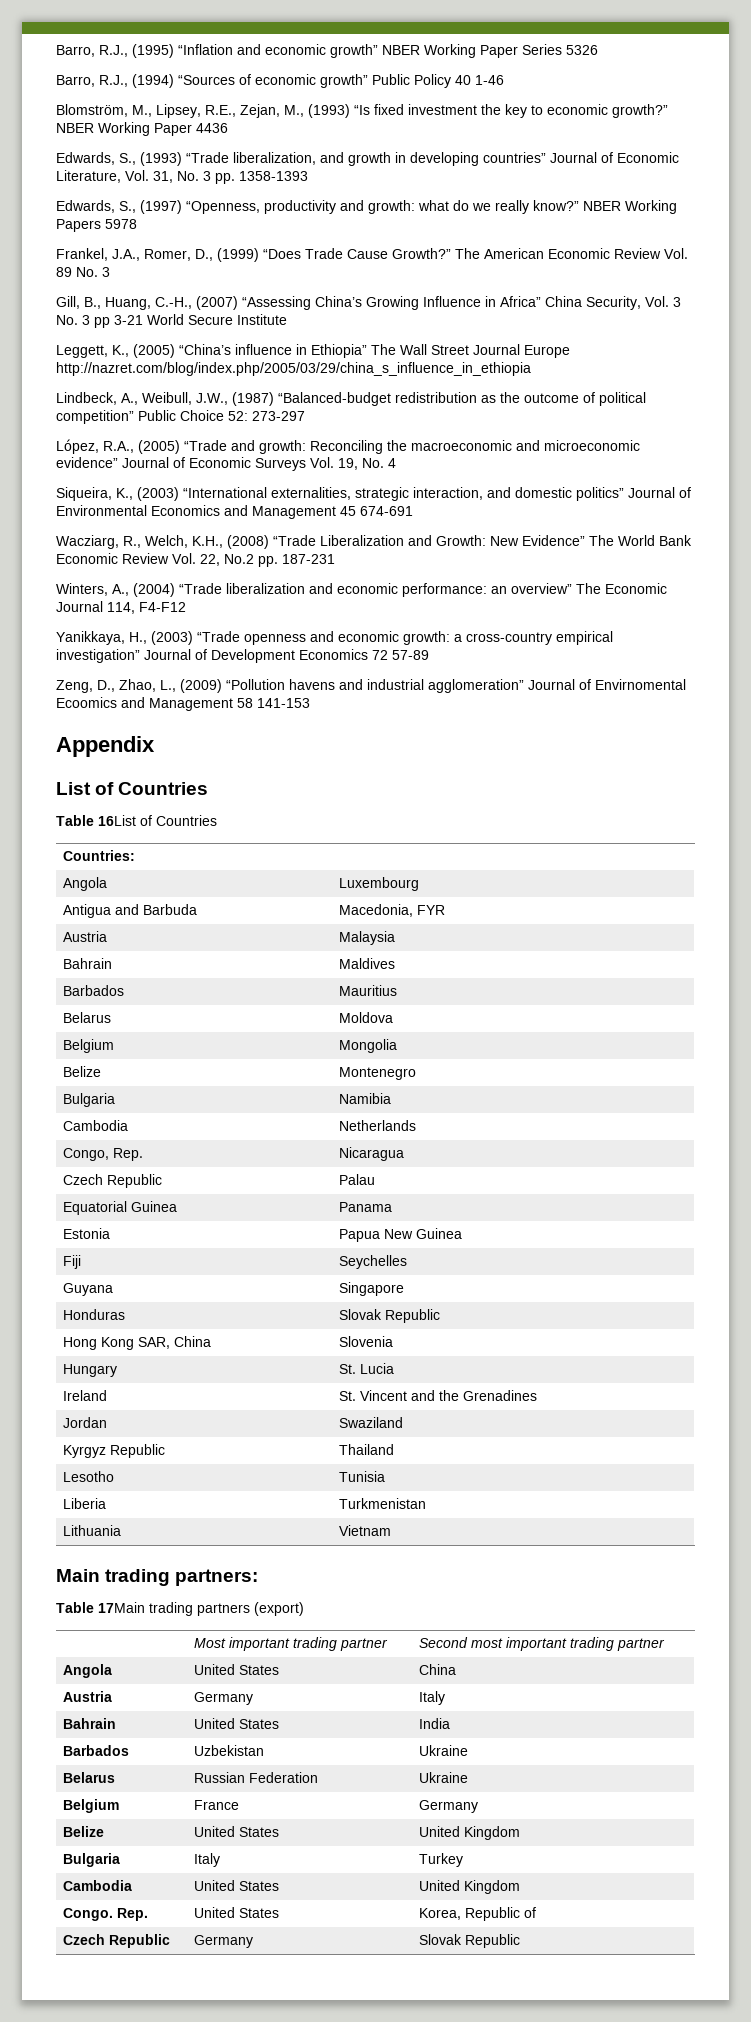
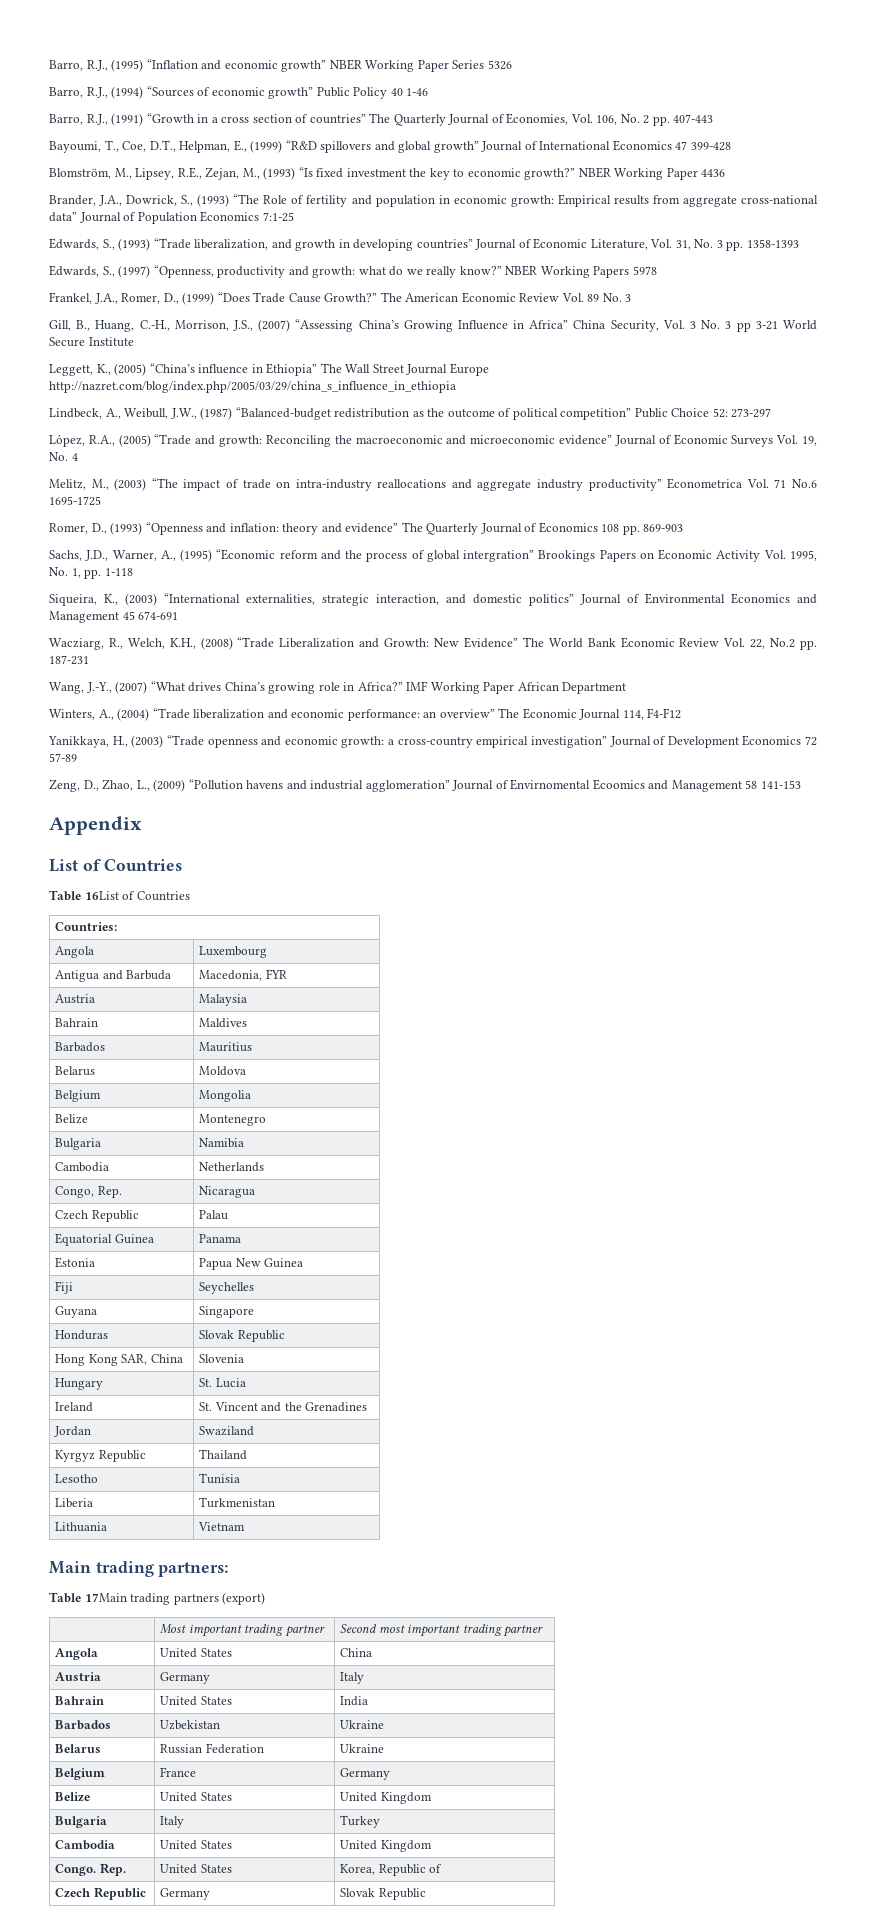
+ Barro, R.J., (1991) “Growth in a cross section of countries” The Quarterly Journal of Economies, Vol. 106, No. 2 pp. 407-443
+ Bayoumi, T., Coe, D.T., Helpman, E., (1999) “R&D spillovers and global growth” Journal of International Economics 47 399-428
+ Brander, J.A., Dowrick, S., (1993) “The Role of fertility and population in economic growth: Empirical results from aggregate cross-national data” Journal of Population Economics 7:1-25
- Gill, B., Huang, C.-H., (2007) “Assessing China’s Growing Influence in Africa” China Security, Vol. 3 No. 3 pp 3-21 World Secure Institute
+ Gill, B., Huang, C.-H., Morrison, J.S., (2007) “Assessing China’s Growing Influence in Africa” China Security, Vol. 3 No. 3 pp 3-21 World Secure Institute
+ Melitz, M., (2003) “The impact of trade on intra-industry reallocations and aggregate industry productivity” Econometrica Vol. 71 No.6 1695-1725
+ Romer, D., (1993) “Openness and inflation: theory and evidence” The Quarterly Journal of Economics 108 pp. 869-903
+ Sachs, J.D., Warner, A., (1995) “Economic reform and the process of global intergration” Brookings Papers on Economic Activity Vol. 1995, No. 1, pp. 1-118
+ Wang, J.-Y., (2007) “What drives China’s growing role in Africa?” IMF Working Paper African Department

